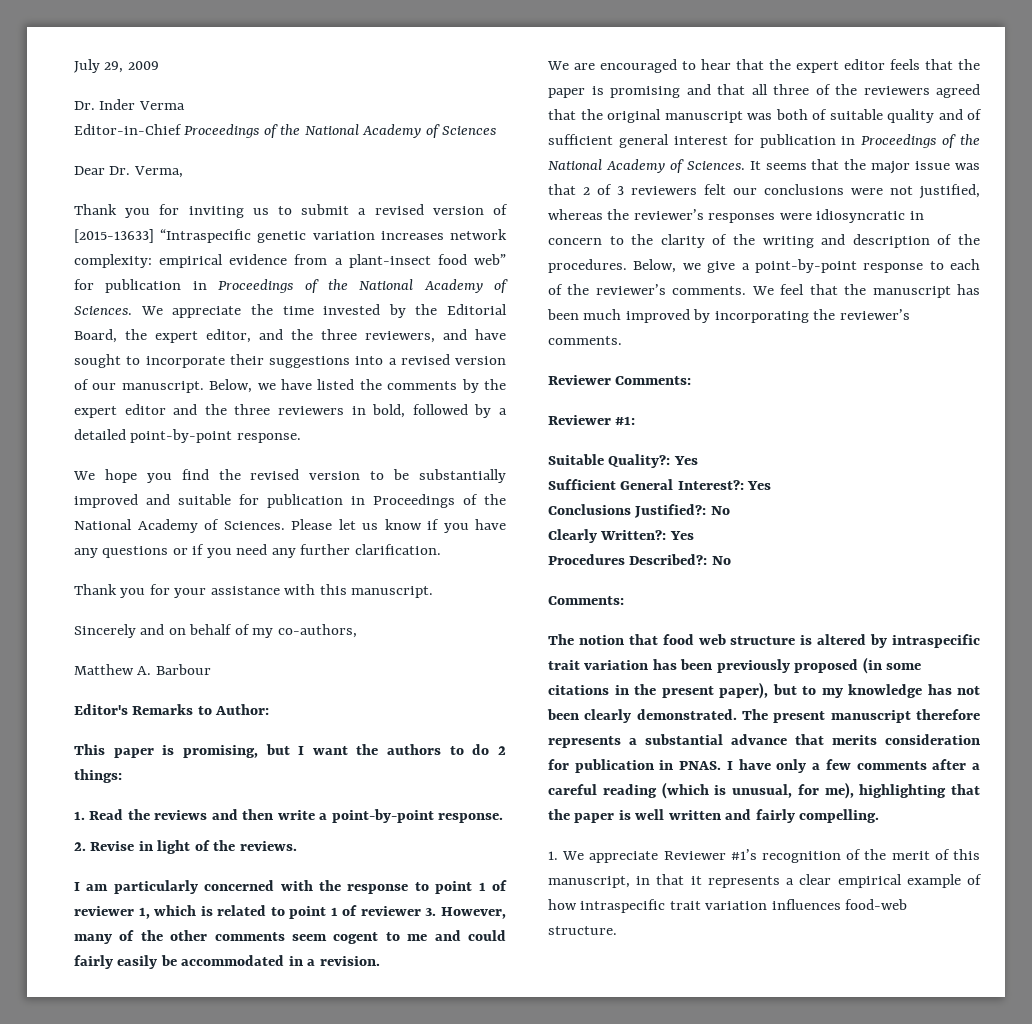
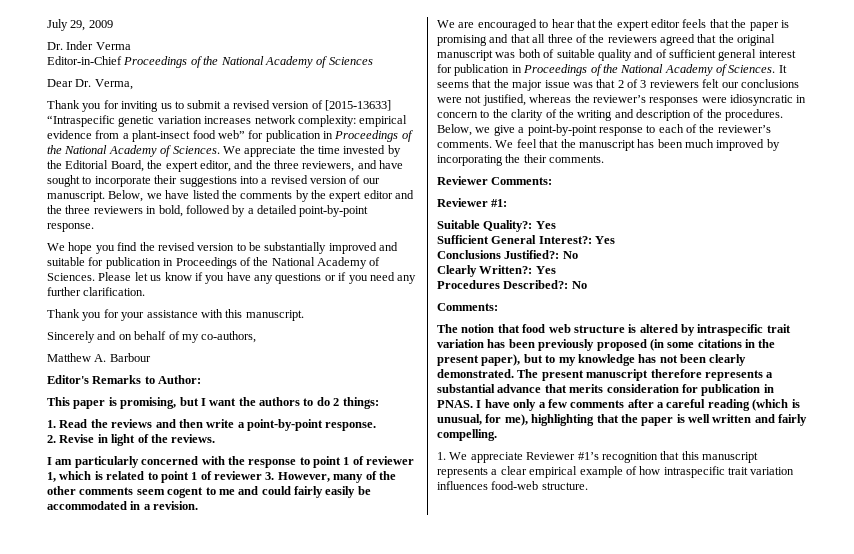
- We feel that the manuscript has been much improved by incorporating the reviewer’s comments.
+ We feel that the manuscript has been much improved by incorporating the their comments.
- 1. We appreciate Reviewer #1’s recognition of the merit of this manuscript, in that it represents a clear empirical example of how intraspecific trait variation influences food-web structure.
+ 1. We appreciate Reviewer #1’s recognition that this manuscript represents a clear empirical example of how intraspecific trait variation influences food-web structure.

